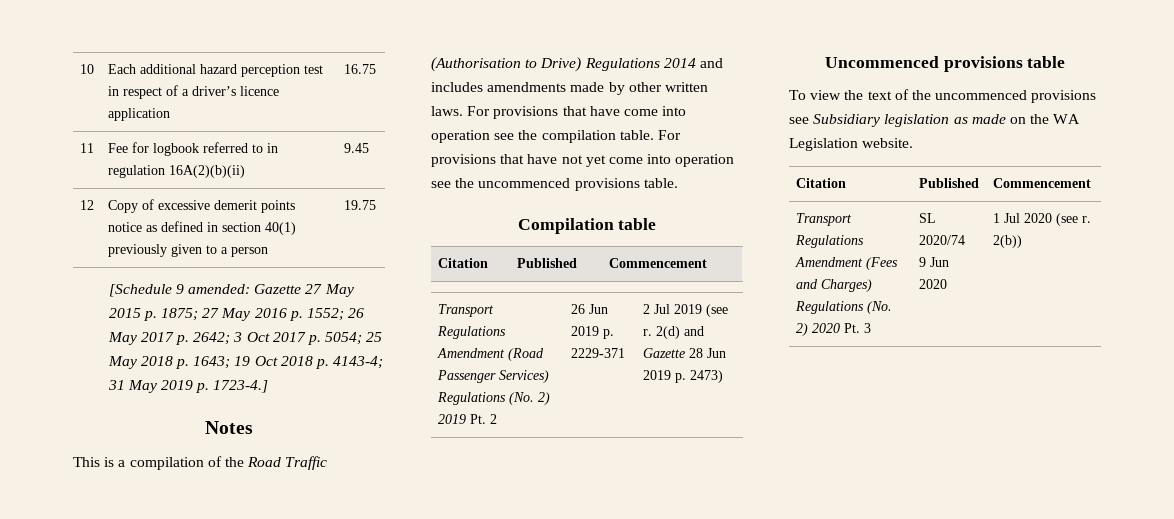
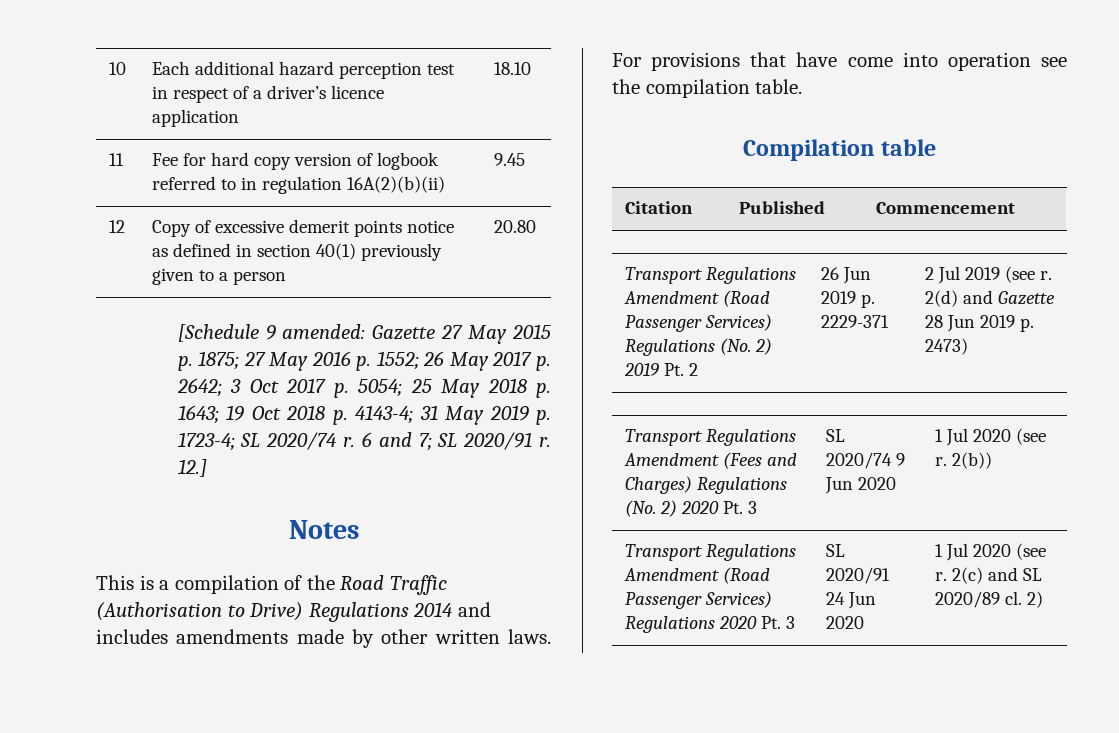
- 10 | Each additional hazard perception test in respect of a driver’s licence application | 16.75
+ 10 | Each additional hazard perception test in respect of a driver’s licence application | 18.10
- 11 | Fee for logbook referred to in regulation 16A(2)(b)(ii) | 9.45
+ 11 | Fee for hard copy version of logbook referred to in regulation 16A(2)(b)(ii) | 9.45
- 12 | Copy of excessive demerit points notice as defined in section 40(1) previously given to a person | 19.75
+ 12 | Copy of excessive demerit points notice as defined in section 40(1) previously given to a person | 20.80
- [Schedule 9 amended: Gazette 27 May 2015 p. 1875; 27 May 2016 p. 1552; 26 May 2017 p. 2642; 3 Oct 2017 p. 5054; 25 May 2018 p. 1643; 19 Oct 2018 p. 4143-4; 31 May 2019 p. 1723-4.]
+ [Schedule 9 amended: Gazette 27 May 2015 p. 1875; 27 May 2016 p. 1552; 26 May 2017 p. 2642; 3 Oct 2017 p. 5054; 25 May 2018 p. 1643; 19 Oct 2018 p. 4143-4; 31 May 2019 p. 1723-4; SL 2020/74 r. 6 and 7; SL 2020/91 r. 12.]
- For provisions that have not yet come into operation see the uncommenced provisions table.
- Uncommenced provisions table
- To view the text of the uncommenced provisions see Subsidiary legislation as made on the WA Legislation website.
- Citation | Published | Commencement
- Transport Regulations Amendment (Fees and Charges) Regulations (No. 2) 2020 Pt. 3 | SL 2020/74
- 9 Jun 2020 | 1 Jul 2020 (see r. 2(b))
+ Transport Regulations Amendment (Fees and Charges) Regulations (No. 2) 2020 Pt. 3 | SL 2020/74 9 Jun 2020 | 1 Jul 2020 (see r. 2(b))
+ Transport Regulations Amendment (Road Passenger Services) Regulations 2020 Pt. 3 | SL 2020/91 24 Jun 2020 | 1 Jul 2020 (see r. 2(c) and SL 2020/89 cl. 2)

